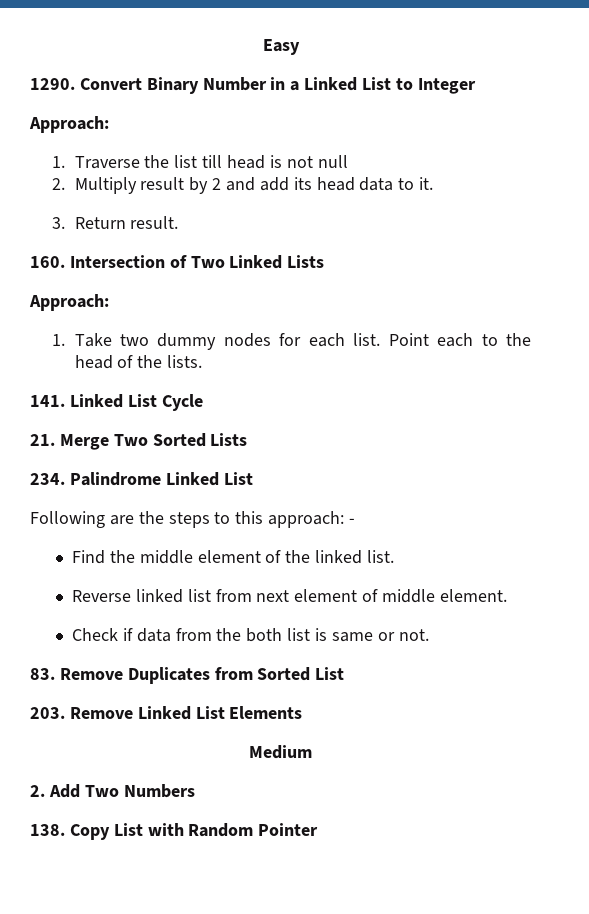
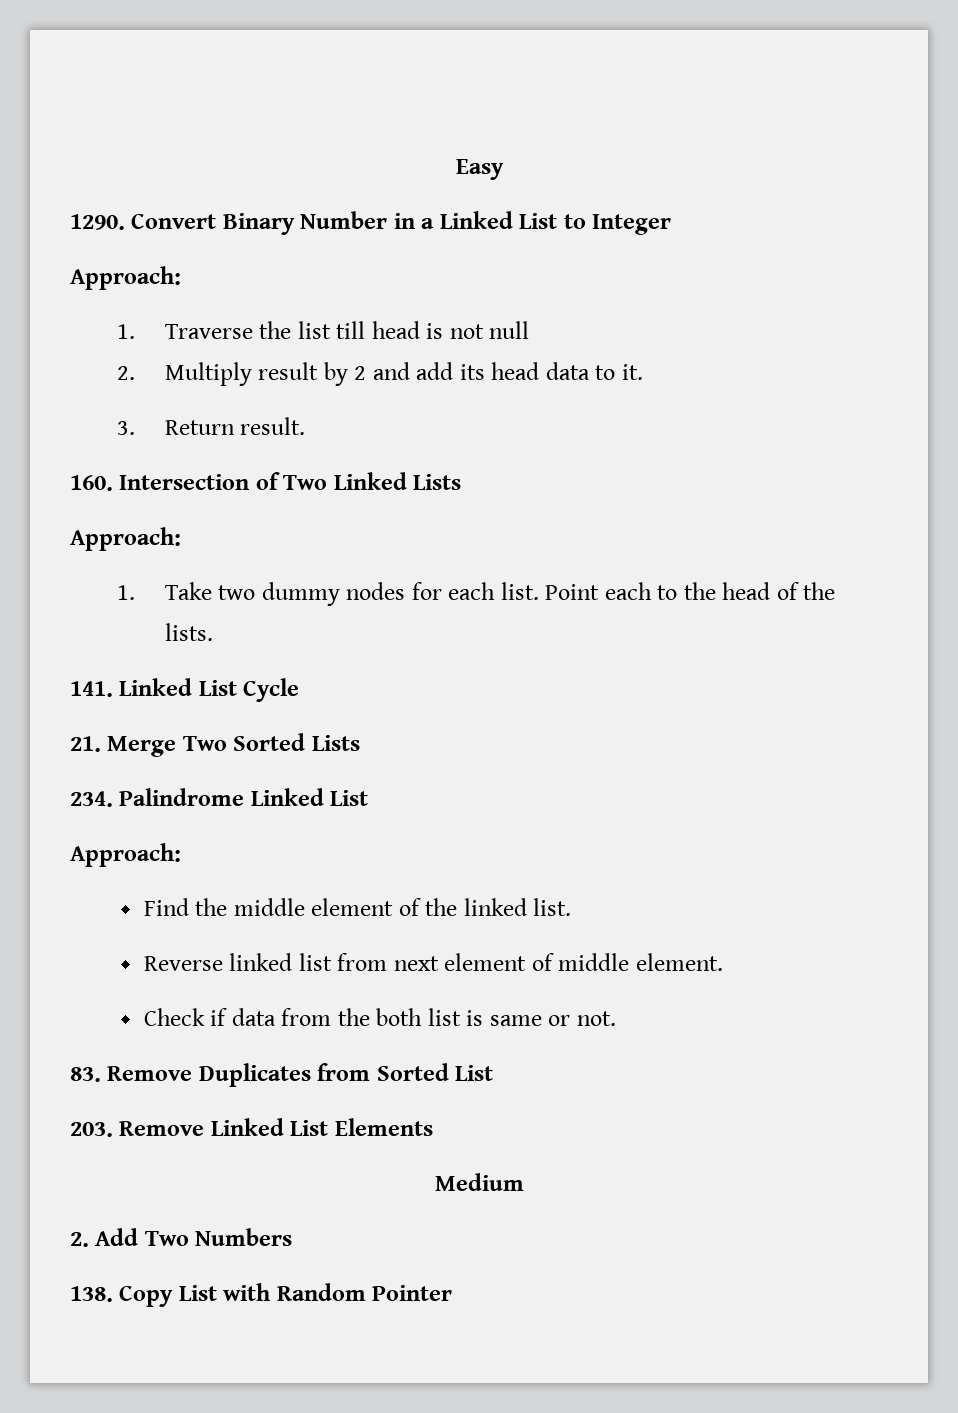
  234. Palindrome Linked List
- Following are the steps to this approach: -
+ Approach:

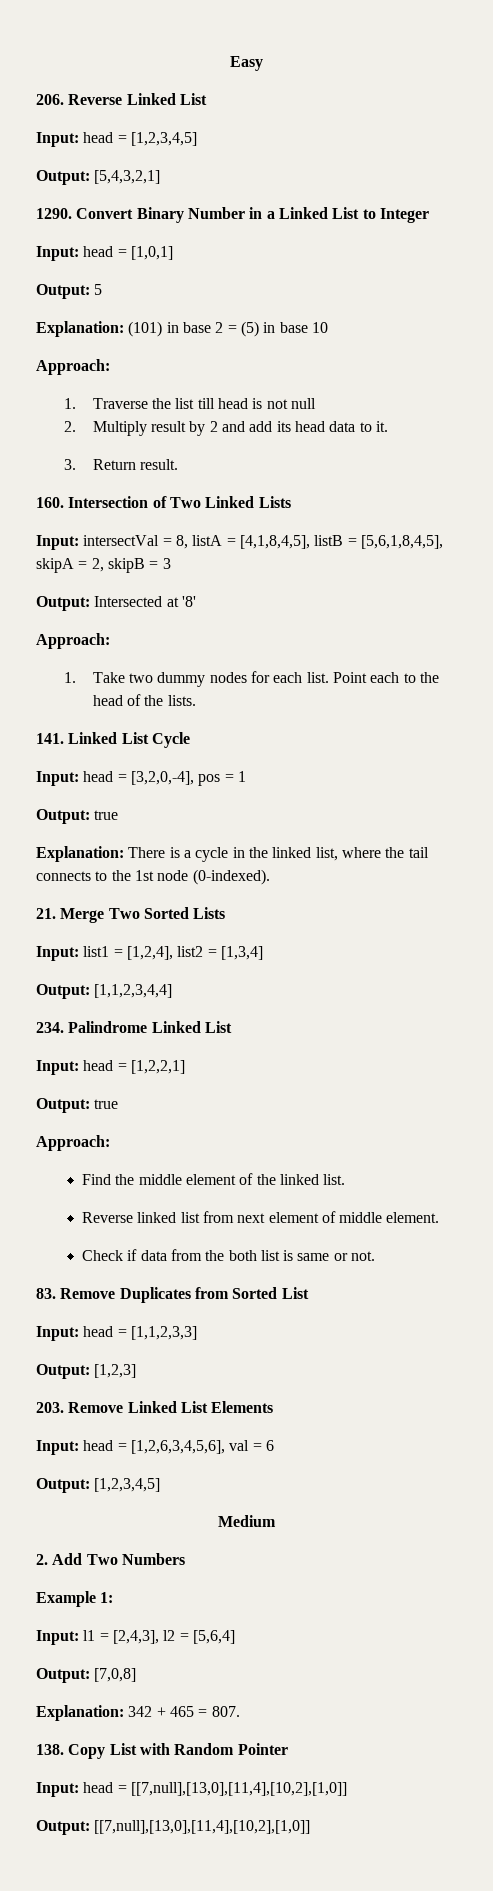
+ 206. Reverse Linked List
+ Input: head = [1,2,3,4,5]
+ Output: [5,4,3,2,1]
+ Input: head = [1,0,1]
+ Output: 5
+ Explanation: (101) in base 2 = (5) in base 10
+ Input: intersectVal = 8, listA = [4,1,8,4,5], listB = [5,6,1,8,4,5], skipA = 2, skipB = 3
+ Output: Intersected at '8'
+ Input: head = [3,2,0,-4], pos = 1
+ Output: true
+ Explanation: There is a cycle in the linked list, where the tail connects to the 1st node (0-indexed).
+ Input: list1 = [1,2,4], list2 = [1,3,4]
+ Output: [1,1,2,3,4,4]
  234. Palindrome Linked List
+ Input: head = [1,2,2,1]
+ Output: true
+ Input: head = [1,1,2,3,3]
+ Output: [1,2,3]
+ Input: head = [1,2,6,3,4,5,6], val = 6
+ Output: [1,2,3,4,5]
+ Example 1:
+ Input: l1 = [2,4,3], l2 = [5,6,4]
+ Output: [7,0,8]
+ Explanation: 342 + 465 = 807.
+ Input: head = [[7,null],[13,0],[11,4],[10,2],[1,0]]
+ Output: [[7,null],[13,0],[11,4],[10,2],[1,0]]

